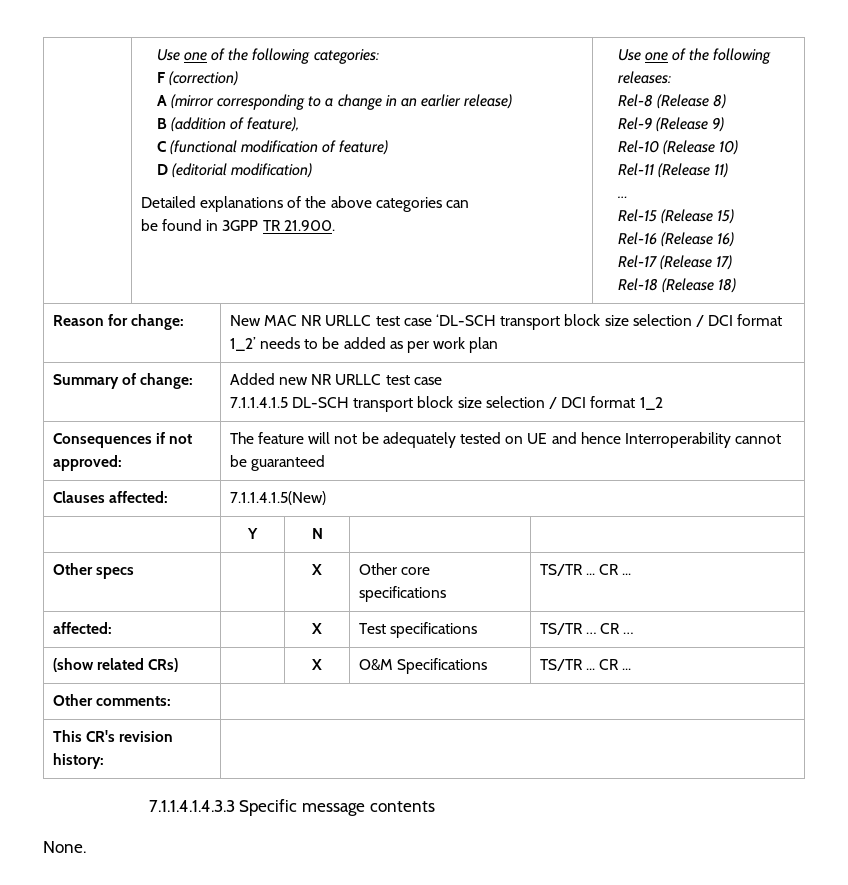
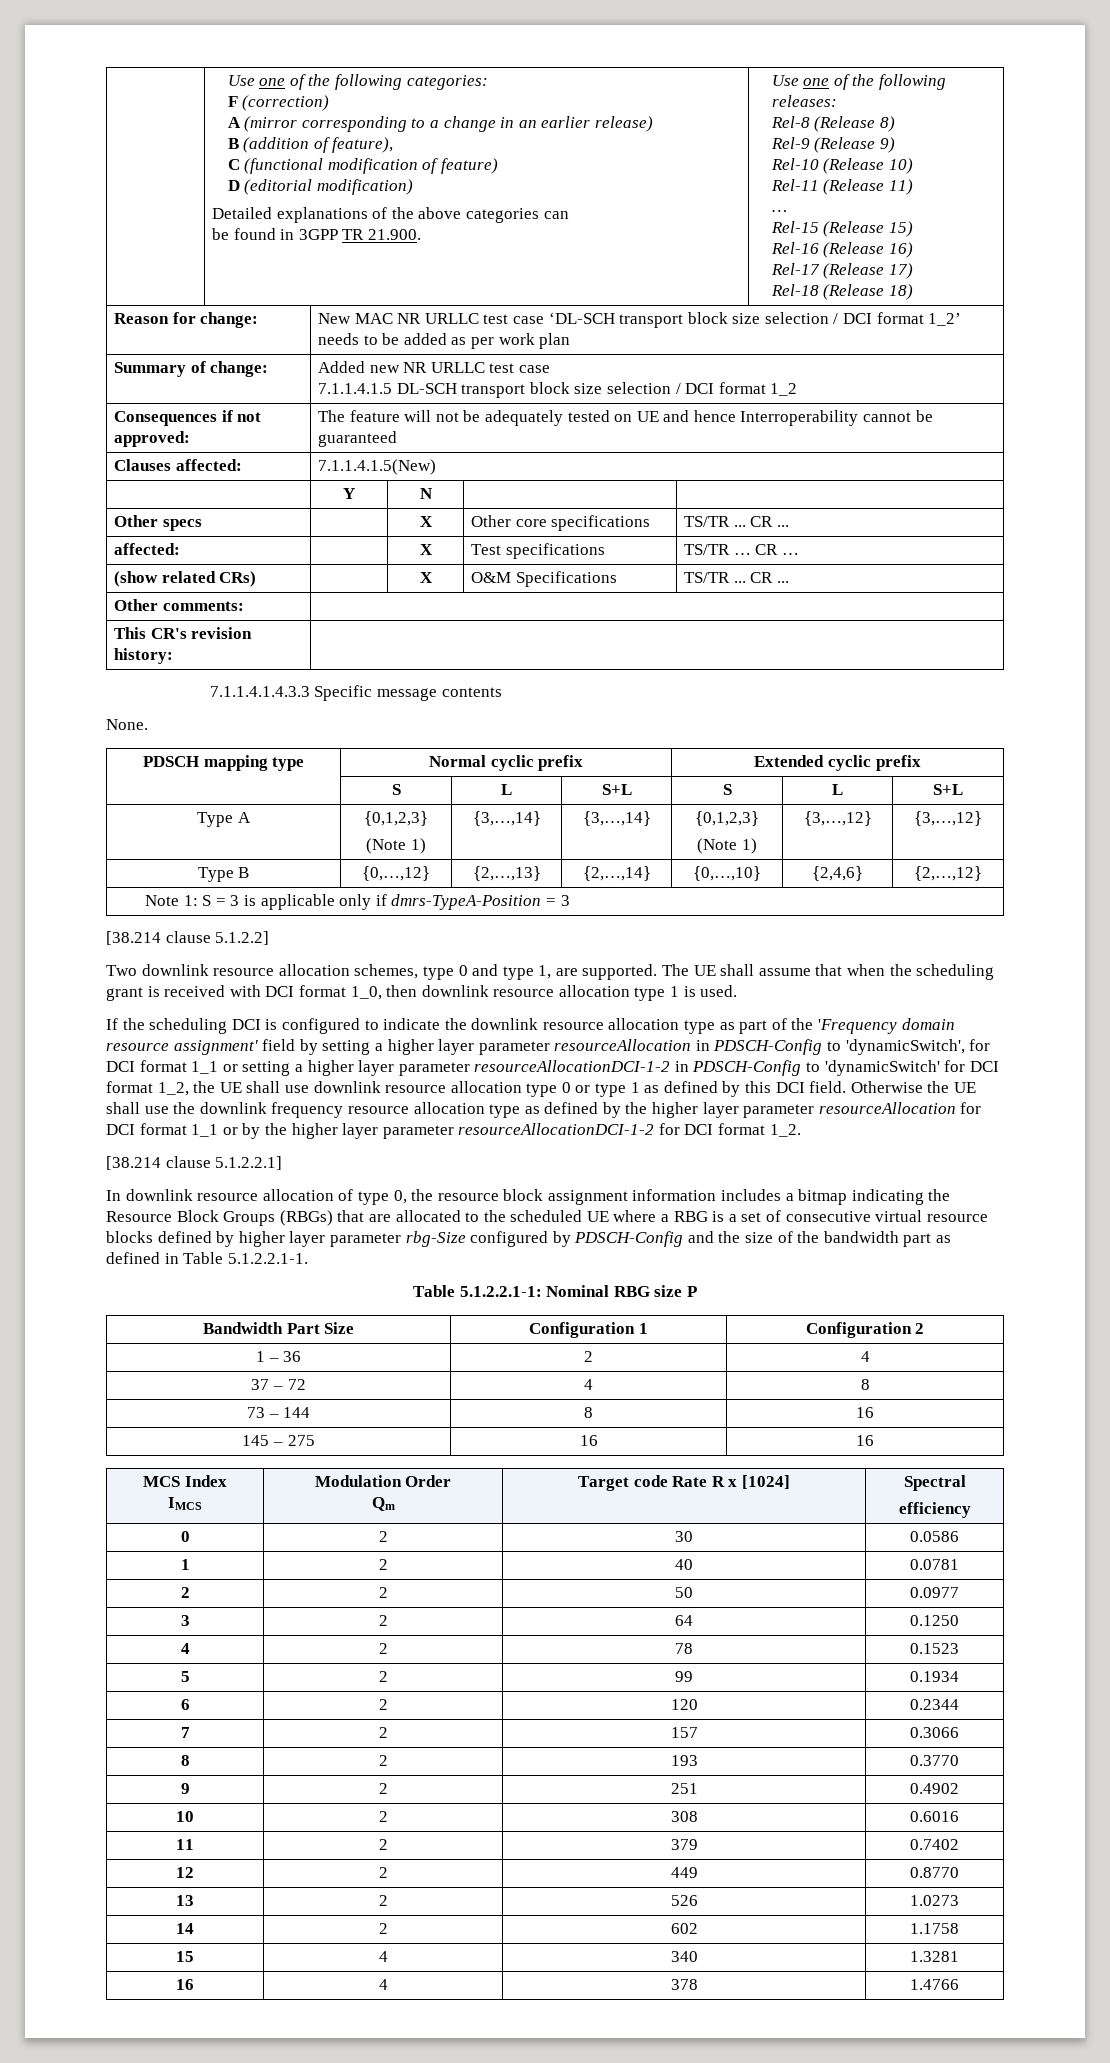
+ PDSCH mapping type | Normal cyclic prefix | Extended cyclic prefix
+ | S | L | S+L | S | L | S+L
+ Type A | {0,1,2,3}
+ (Note 1) | {3,…,14} | {3,…,14} | {0,1,2,3}
+ (Note 1) | {3,…,12} | {3,…,12}
+ Type B | {0,…,12} | {2,…,13} | {2,…,14} | {0,…,10} | {2,4,6} | {2,…,12}
+ Note 1: S = 3 is applicable only if dmrs-TypeA-Position = 3
+ [38.214 clause 5.1.2.2]
+ Two downlink resource allocation schemes, type 0 and type 1, are supported. The UE shall assume that when the scheduling grant is received with DCI format 1_0, then downlink resource allocation type 1 is used.
+ If the scheduling DCI is configured to indicate the downlink resource allocation type as part of the 'Frequency domain resource assignment' field by setting a higher layer parameter resourceAllocation in PDSCH-Config to 'dynamicSwitch', for DCI format 1_1 or setting a higher layer parameter resourceAllocationDCI-1-2 in PDSCH-Config to 'dynamicSwitch' for DCI format 1_2, the UE shall use downlink resource allocation type 0 or type 1 as defined by this DCI field. Otherwise the UE shall use the downlink frequency resource allocation type as defined by the higher layer parameter resourceAllocation for DCI format 1_1 or by the higher layer parameter resourceAllocationDCI-1-2 for DCI format 1_2.
+ [38.214 clause 5.1.2.2.1]
+ In downlink resource allocation of type 0, the resource block assignment information includes a bitmap indicating the Resource Block Groups (RBGs) that are allocated to the scheduled UE where a RBG is a set of consecutive virtual resource blocks defined by higher layer parameter rbg-Size configured by PDSCH-Config and the size of the bandwidth part as defined in Table 5.1.2.2.1-1.
+ Table 5.1.2.2.1-1: Nominal RBG size P
+ Bandwidth Part Size | Configuration 1 | Configuration 2
+ 1 – 36 | 2 | 4
+ 37 – 72 | 4 | 8
+ 73 – 144 | 8 | 16
+ 145 – 275 | 16 | 16
+ MCS Index
+ IMCS | Modulation Order
+ Qm | Target code Rate R x [1024] | Spectral
+ efficiency
+ 0 | 2 | 30 | 0.0586
+ 1 | 2 | 40 | 0.0781
+ 2 | 2 | 50 | 0.0977
+ 3 | 2 | 64 | 0.1250
+ 4 | 2 | 78 | 0.1523
+ 5 | 2 | 99 | 0.1934
+ 6 | 2 | 120 | 0.2344
+ 7 | 2 | 157 | 0.3066
+ 8 | 2 | 193 | 0.3770
+ 9 | 2 | 251 | 0.4902
+ 10 | 2 | 308 | 0.6016
+ 11 | 2 | 379 | 0.7402
+ 12 | 2 | 449 | 0.8770
+ 13 | 2 | 526 | 1.0273
+ 14 | 2 | 602 | 1.1758
+ 15 | 4 | 340 | 1.3281
+ 16 | 4 | 378 | 1.4766

